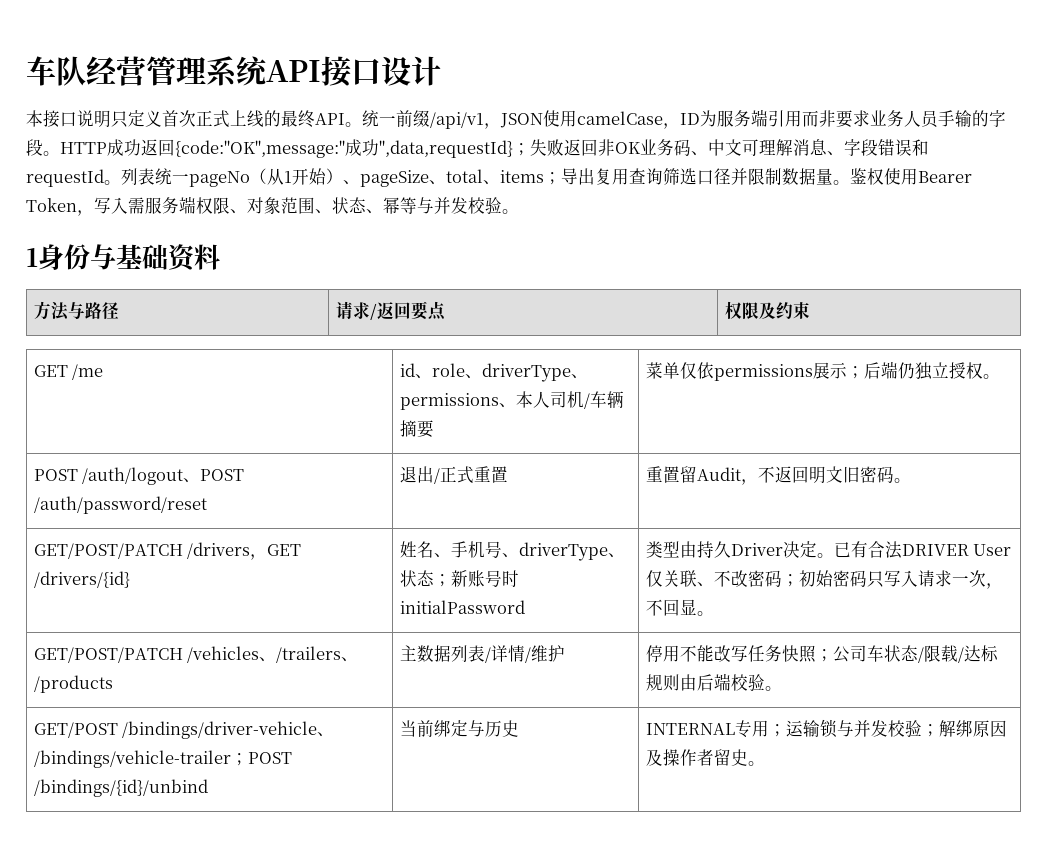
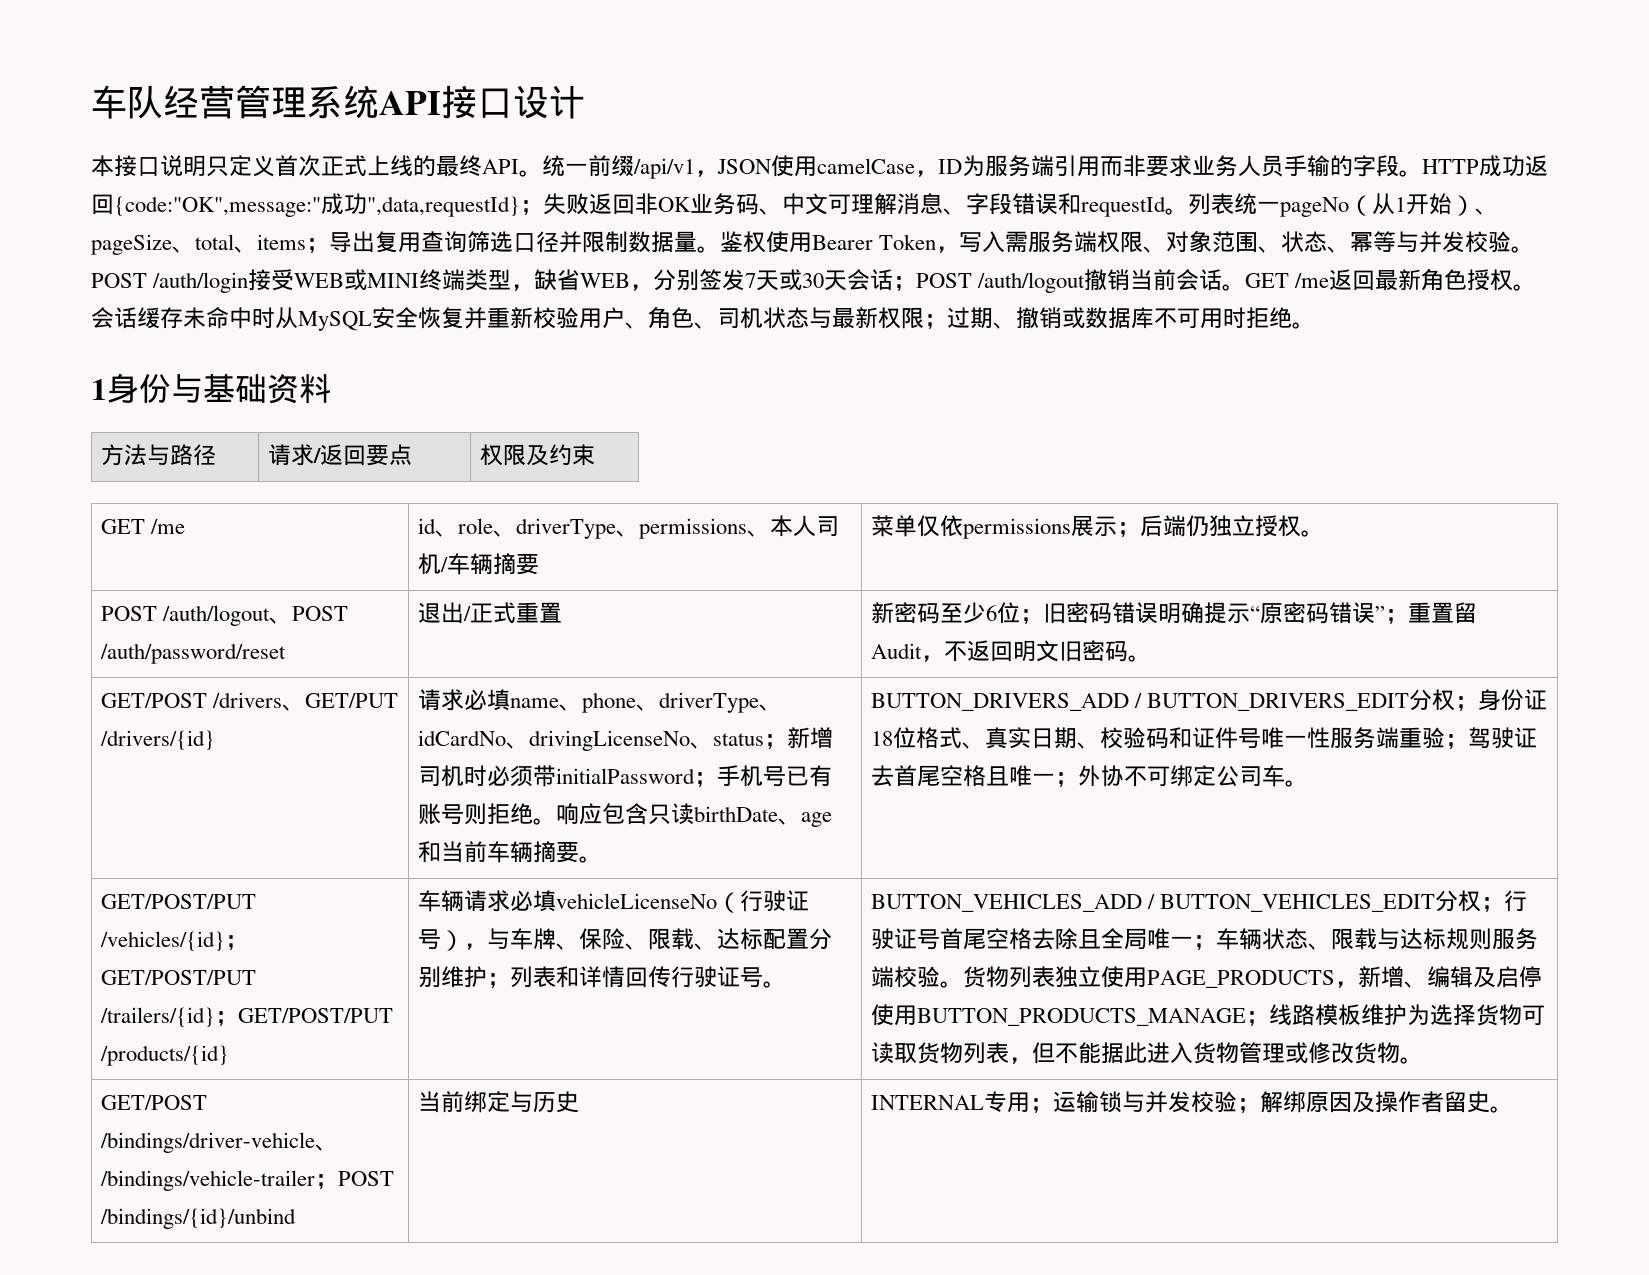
+ POST /auth/login接受WEB或MINI终端类型，缺省WEB，分别签发7天或30天会话；POST /auth/logout撤销当前会话。GET /me返回最新角色授权。会话缓存未命中时从MySQL安全恢复并重新校验用户、角色、司机状态与最新权限；过期、撤销或数据库不可用时拒绝。
- POST /auth/logout、POST /auth/password/reset | 退出/正式重置 | 重置留Audit，不返回明文旧密码。
+ POST /auth/logout、POST /auth/password/reset | 退出/正式重置 | 新密码至少6位；旧密码错误明确提示“原密码错误”；重置留Audit，不返回明文旧密码。
- GET/POST/PATCH /drivers，GET /drivers/{id} | 姓名、手机号、driverType、状态；新账号时initialPassword | 类型由持久Driver决定。已有合法DRIVER User仅关联、不改密码；初始密码只写入请求一次，不回显。
- GET/POST/PATCH /vehicles、/trailers、/products | 主数据列表/详情/维护 | 停用不能改写任务快照；公司车状态/限载/达标规则由后端校验。
+ GET/POST /drivers、GET/PUT /drivers/{id} | 请求必填name、phone、driverType、idCardNo、drivingLicenseNo、status；新增司机时必须带initialPassword；手机号已有账号则拒绝。响应包含只读birthDate、age和当前车辆摘要。 | BUTTON_DRIVERS_ADD / BUTTON_DRIVERS_EDIT分权；身份证18位格式、真实日期、校验码和证件号唯一性服务端重验；驾驶证去首尾空格且唯一；外协不可绑定公司车。
+ GET/POST/PUT /vehicles/{id}；GET/POST/PUT /trailers/{id}；GET/POST/PUT /products/{id} | 车辆请求必填vehicleLicenseNo（行驶证号），与车牌、保险、限载、达标配置分别维护；列表和详情回传行驶证号。 | BUTTON_VEHICLES_ADD / BUTTON_VEHICLES_EDIT分权；行驶证号首尾空格去除且全局唯一；车辆状态、限载与达标规则服务端校验。货物列表独立使用PAGE_PRODUCTS，新增、编辑及启停使用BUTTON_PRODUCTS_MANAGE；线路模板维护为选择货物可读取货物列表，但不能据此进入货物管理或修改货物。

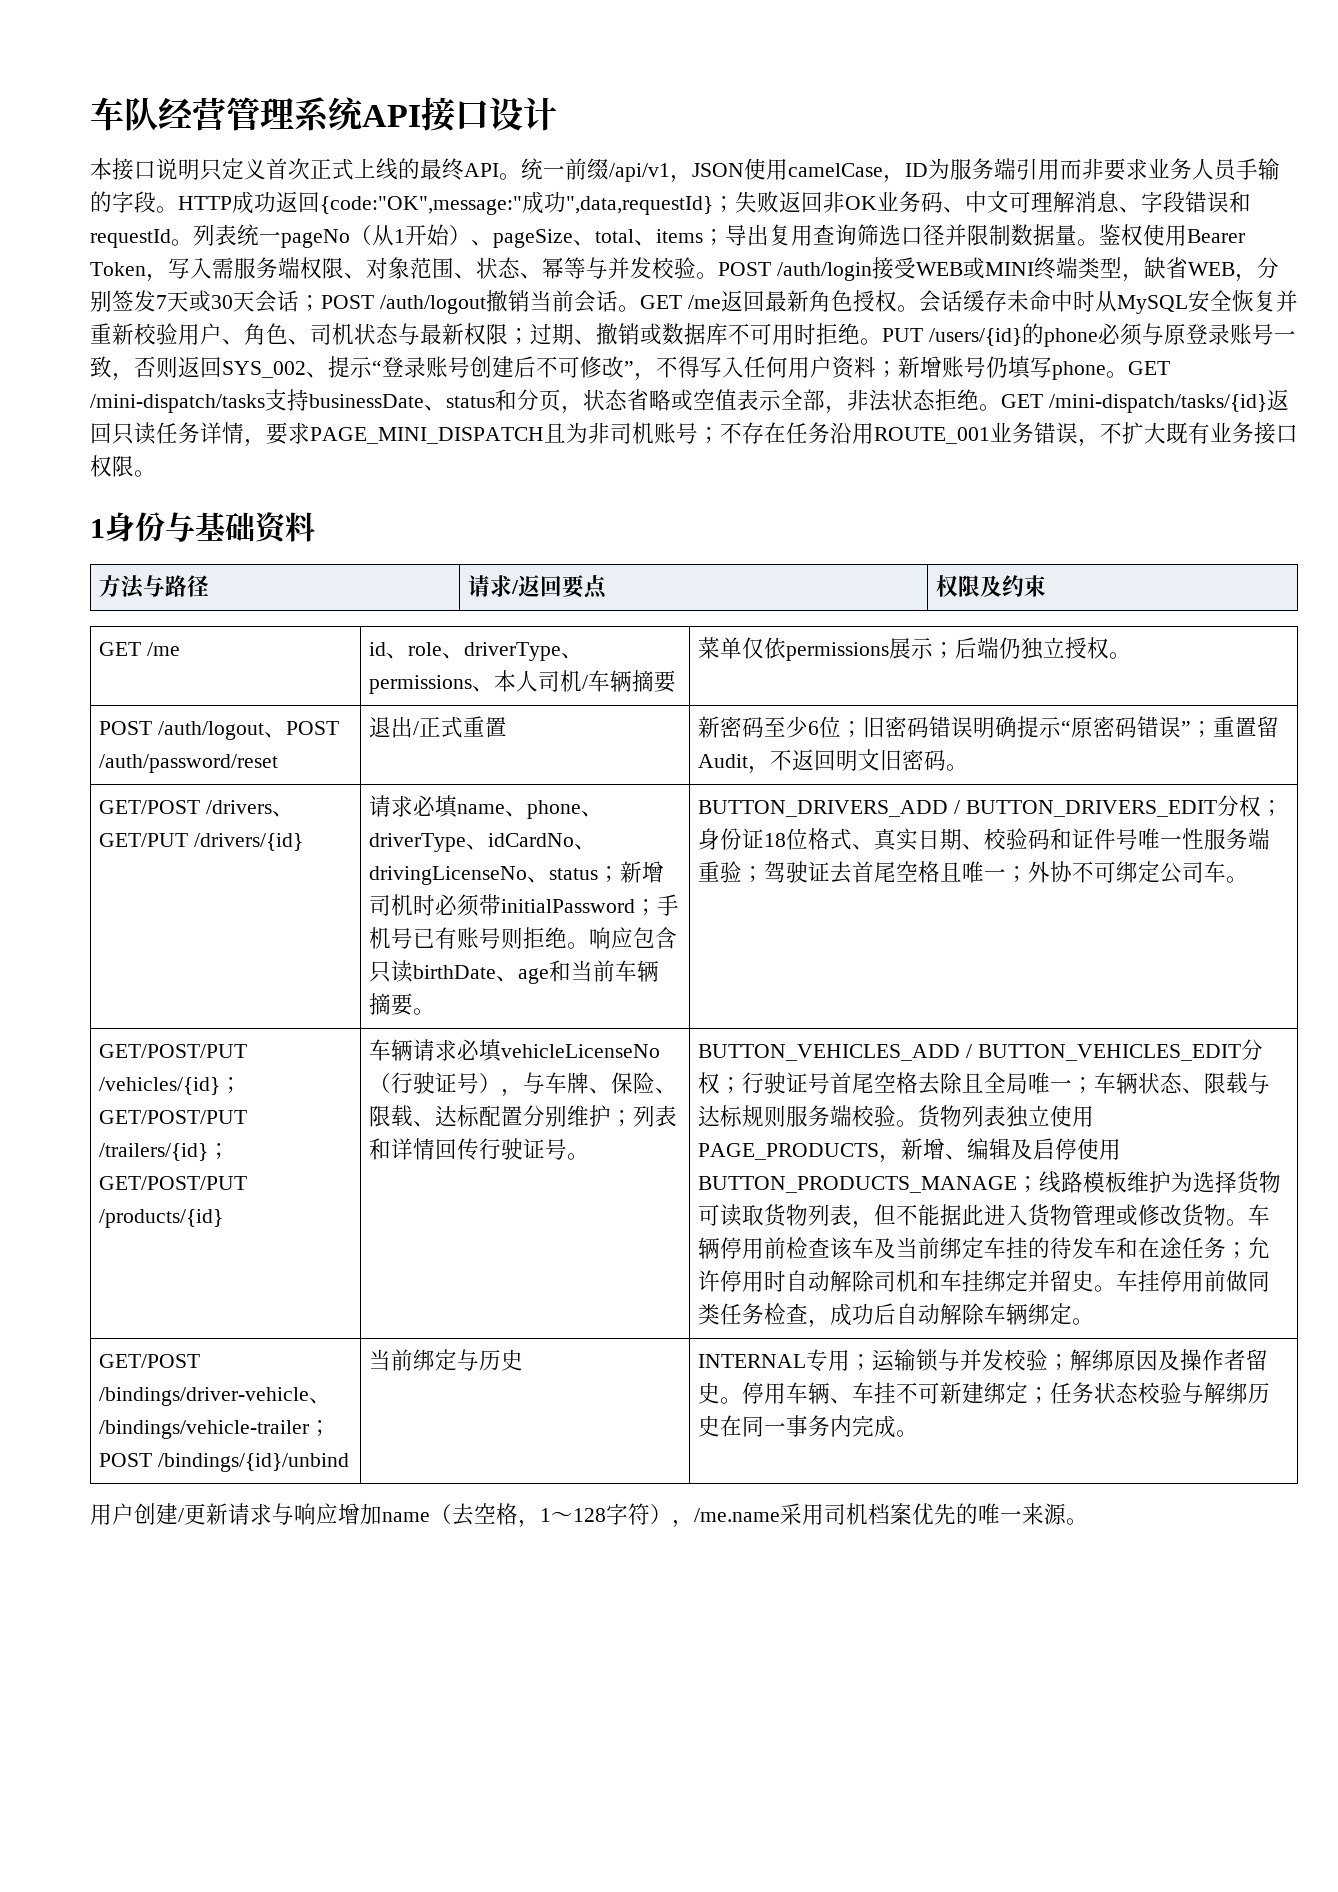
+ PUT /users/{id}的phone必须与原登录账号一致，否则返回SYS_002、提示“登录账号创建后不可修改”，不得写入任何用户资料；新增账号仍填写phone。GET /mini-dispatch/tasks支持businessDate、status和分页，状态省略或空值表示全部，非法状态拒绝。GET /mini-dispatch/tasks/{id}返回只读任务详情，要求PAGE_MINI_DISPATCH且为非司机账号；不存在任务沿用ROUTE_001业务错误，不扩大既有业务接口权限。
+ 车辆停用前检查该车及当前绑定车挂的待发车和在途任务；允许停用时自动解除司机和车挂绑定并留史。车挂停用前做同类任务检查，成功后自动解除车辆绑定。
- GET/POST /bindings/driver-vehicle、/bindings/vehicle-trailer；POST /bindings/{id}/unbind | 当前绑定与历史 | INTERNAL专用；运输锁与并发校验；解绑原因及操作者留史。
+ GET/POST /bindings/driver-vehicle、/bindings/vehicle-trailer；POST /bindings/{id}/unbind | 当前绑定与历史 | INTERNAL专用；运输锁与并发校验；解绑原因及操作者留史。停用车辆、车挂不可新建绑定；任务状态校验与解绑历史在同一事务内完成。
+ 用户创建/更新请求与响应增加name（去空格，1～128字符），/me.name采用司机档案优先的唯一来源。

